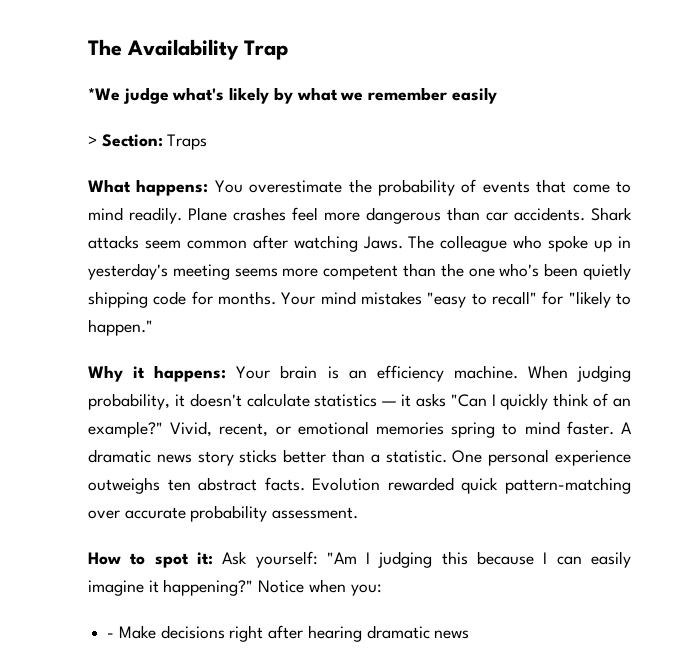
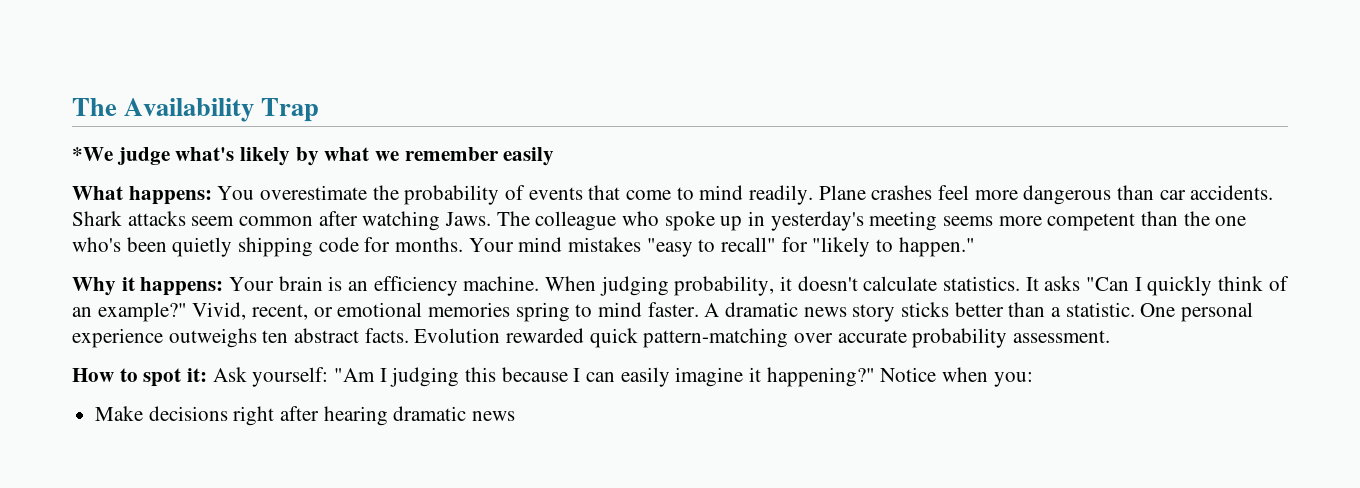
- > Section: Traps
- When judging probability, it doesn't calculate statistics — it asks "Can I quickly think of an example?"
+ When judging probability, it doesn't calculate statistics. It asks "Can I quickly think of an example?"
- - Make decisions right after hearing dramatic news
+ Make decisions right after hearing dramatic news

